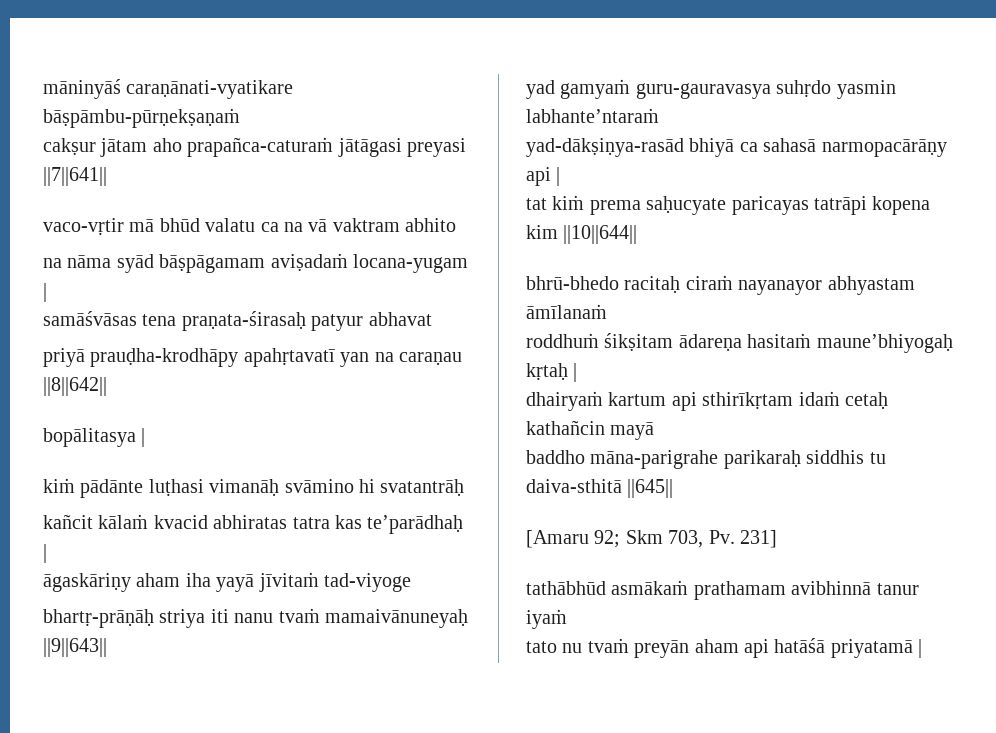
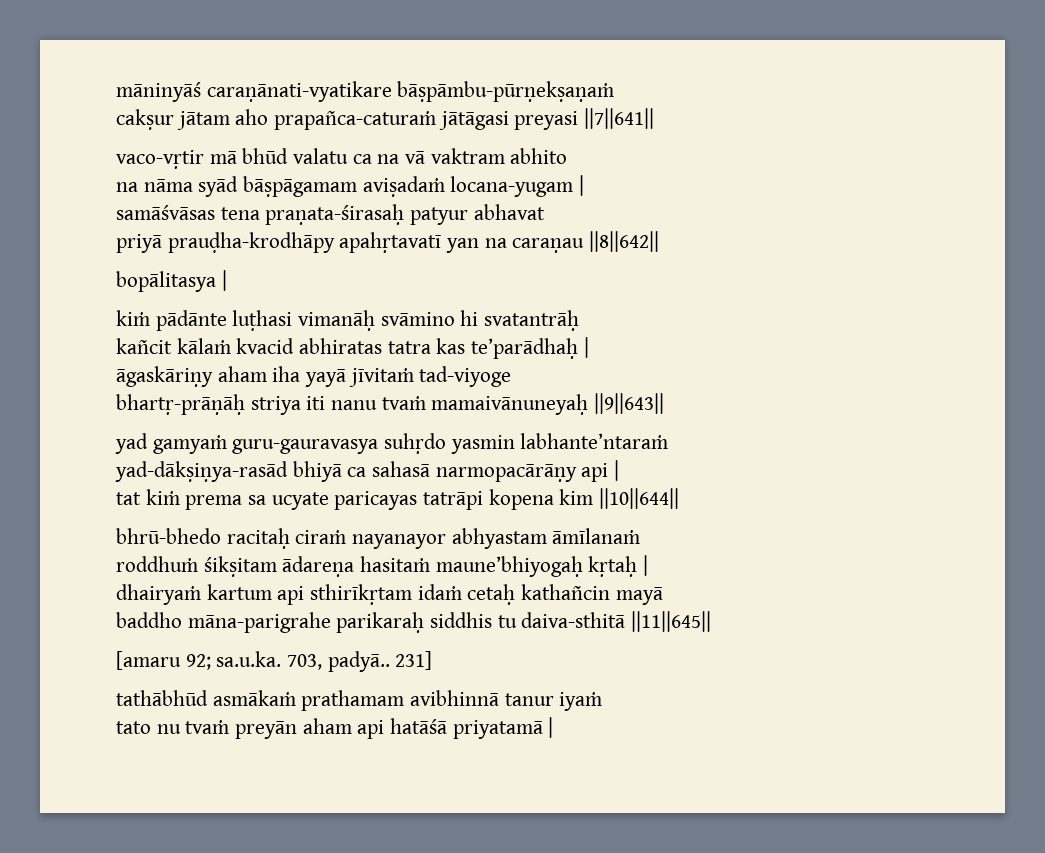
- tat kiṁ prema saḥucyate paricayas tatrāpi kopena kim ||10||644||
+ tat kiṁ prema sa ucyate paricayas tatrāpi kopena kim ||10||644||
- baddho māna-parigrahe parikaraḥ siddhis tu daiva-sthitā ||645||
- [Amaru 92; Skm 703, Pv. 231]
+ baddho māna-parigrahe parikaraḥ siddhis tu daiva-sthitā ||11||645||
+ [amaru 92; sa.u.ka. 703, padyā.. 231]

